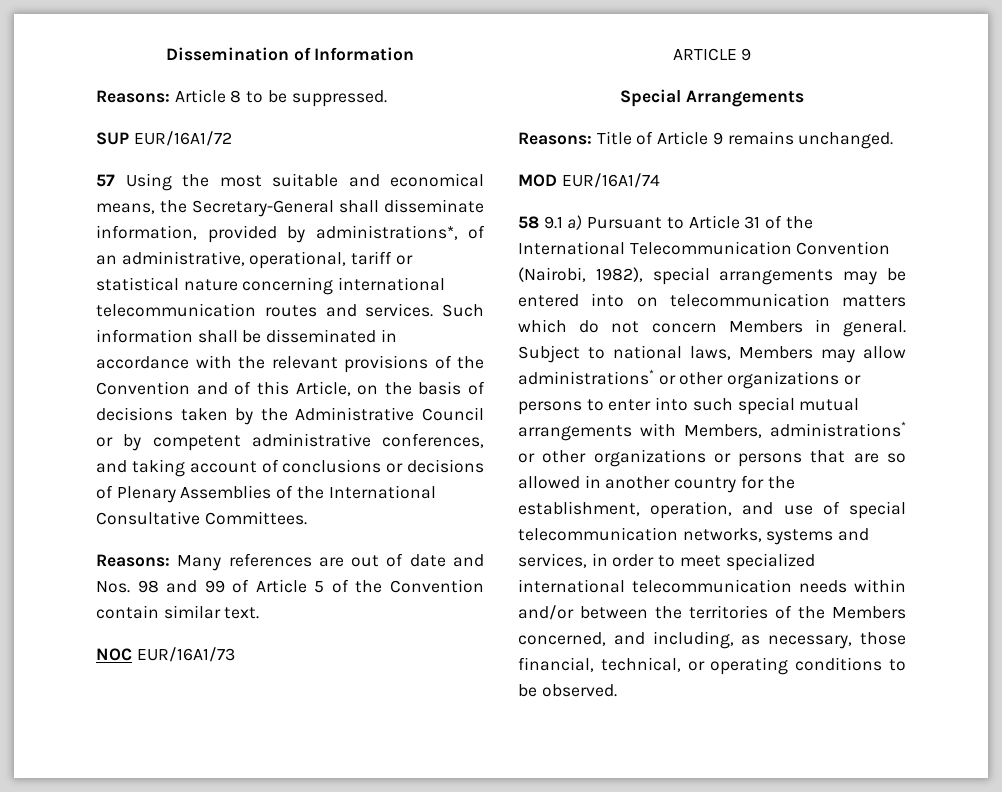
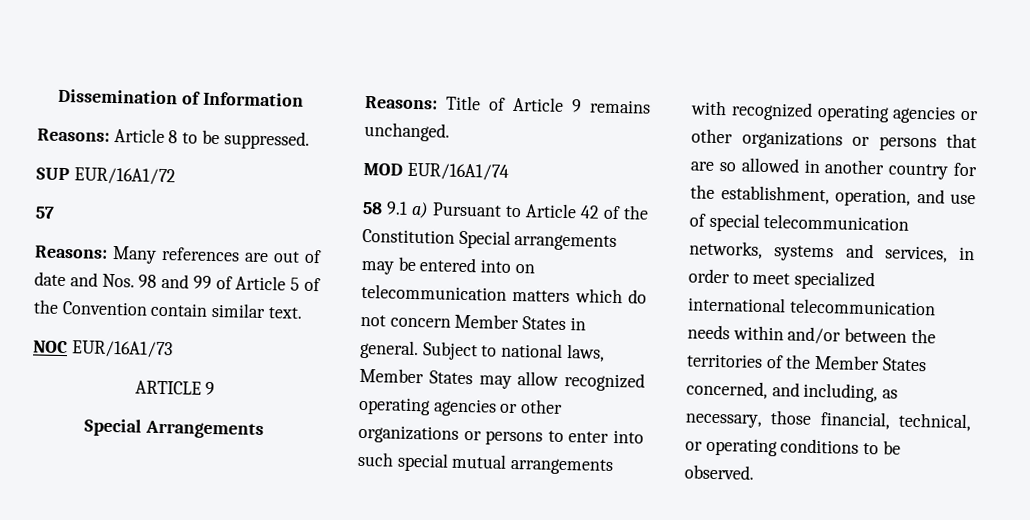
- 57 Using the most suitable and economical means, the Secretary-General shall disseminate information, provided by administrations*, of an administrative, operational, tariff or statistical nature concerning international telecommunication routes and services. Such information shall be disseminated in accordance with the relevant provisions of the Convention and of this Article, on the basis of decisions taken by the Administrative Council or by competent administrative conferences, and taking account of conclusions or decisions of Plenary Assemblies of the International Consultative Committees.
+ 57
- 58 9.1 a) Pursuant to Article 31 of the International Telecommunication Convention (Nairobi, 1982), special arrangements may be entered into on telecommunication matters which do not concern Members in general.
+ 58 9.1 a) Pursuant to Article 42 of the Constitution Special arrangements may be entered into on telecommunication matters which do not concern Member States in general.
- Subject to national laws, Members may allow administrations* or other organizations or persons to enter into such special mutual arrangements with Members, administrations* or other organizations or persons that are so allowed in another country for the establishment, operation, and use of special telecommunication networks, systems and services, in order to meet specialized international telecommunication needs within and/or between the territories of the Members concerned, and including, as necessary, those financial, technical, or operating conditions to be observed.
+ Subject to national laws, Member States may allow recognized operating agencies or other organizations or persons to enter into such special mutual arrangements with recognized operating agencies or other organizations or persons that are so allowed in another country for the establishment, operation, and use of special telecommunication networks, systems and services, in order to meet specialized international telecommunication needs within and/or between the territories of the Member States concerned, and including, as necessary, those financial, technical, or operating conditions to be observed.

